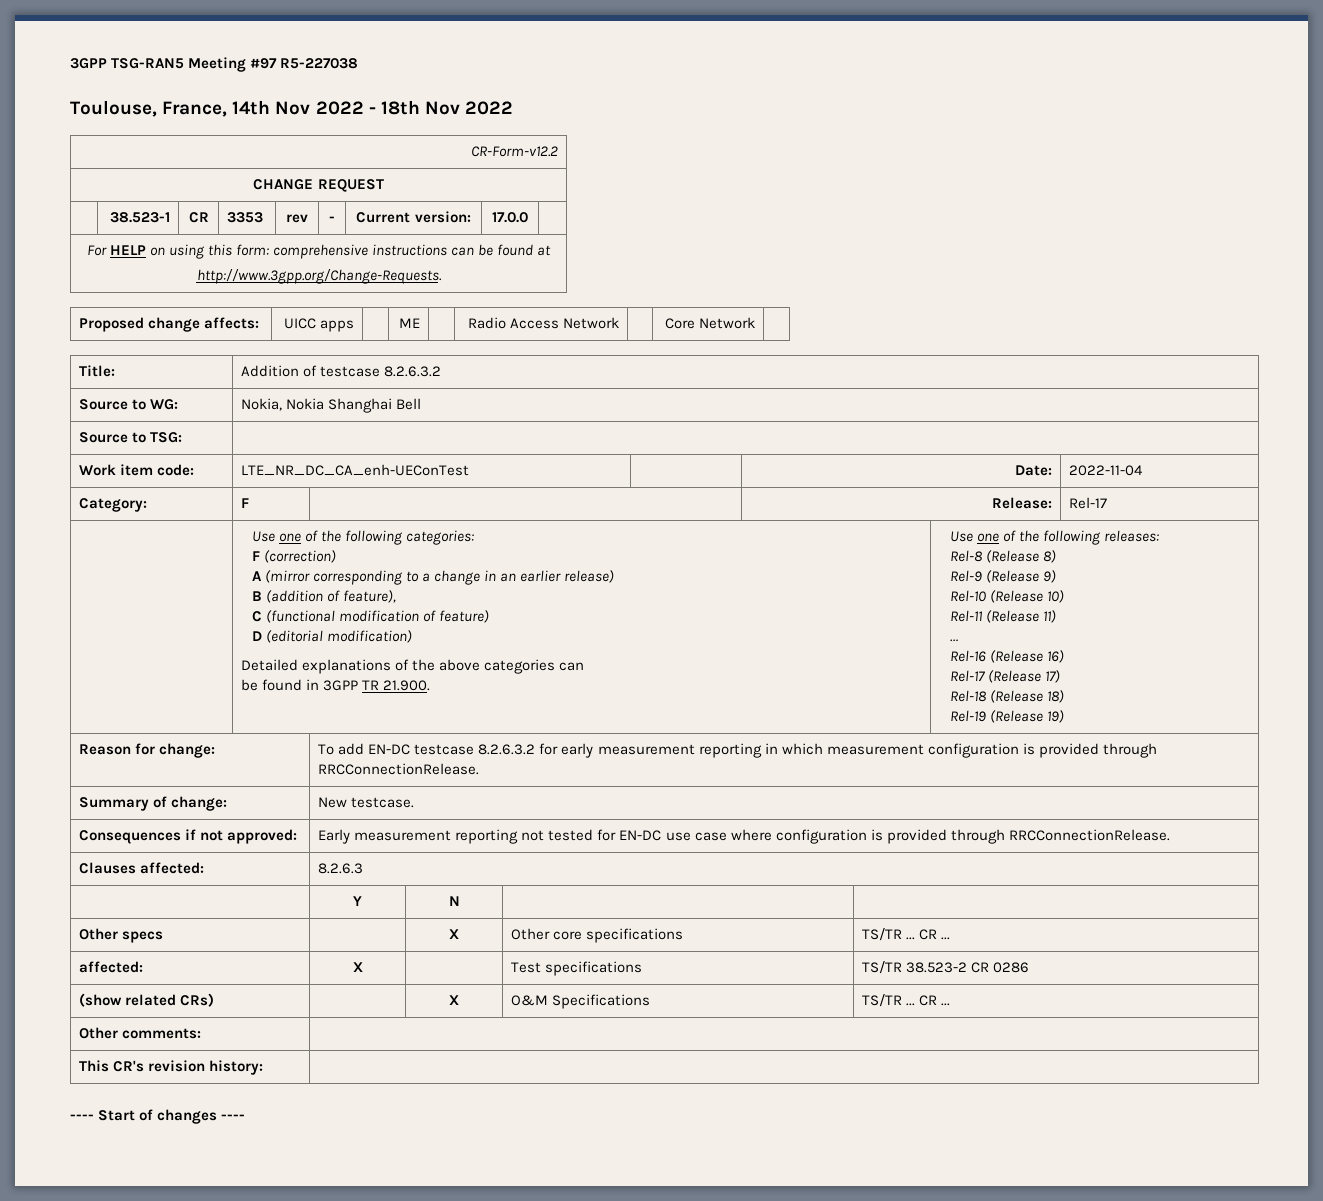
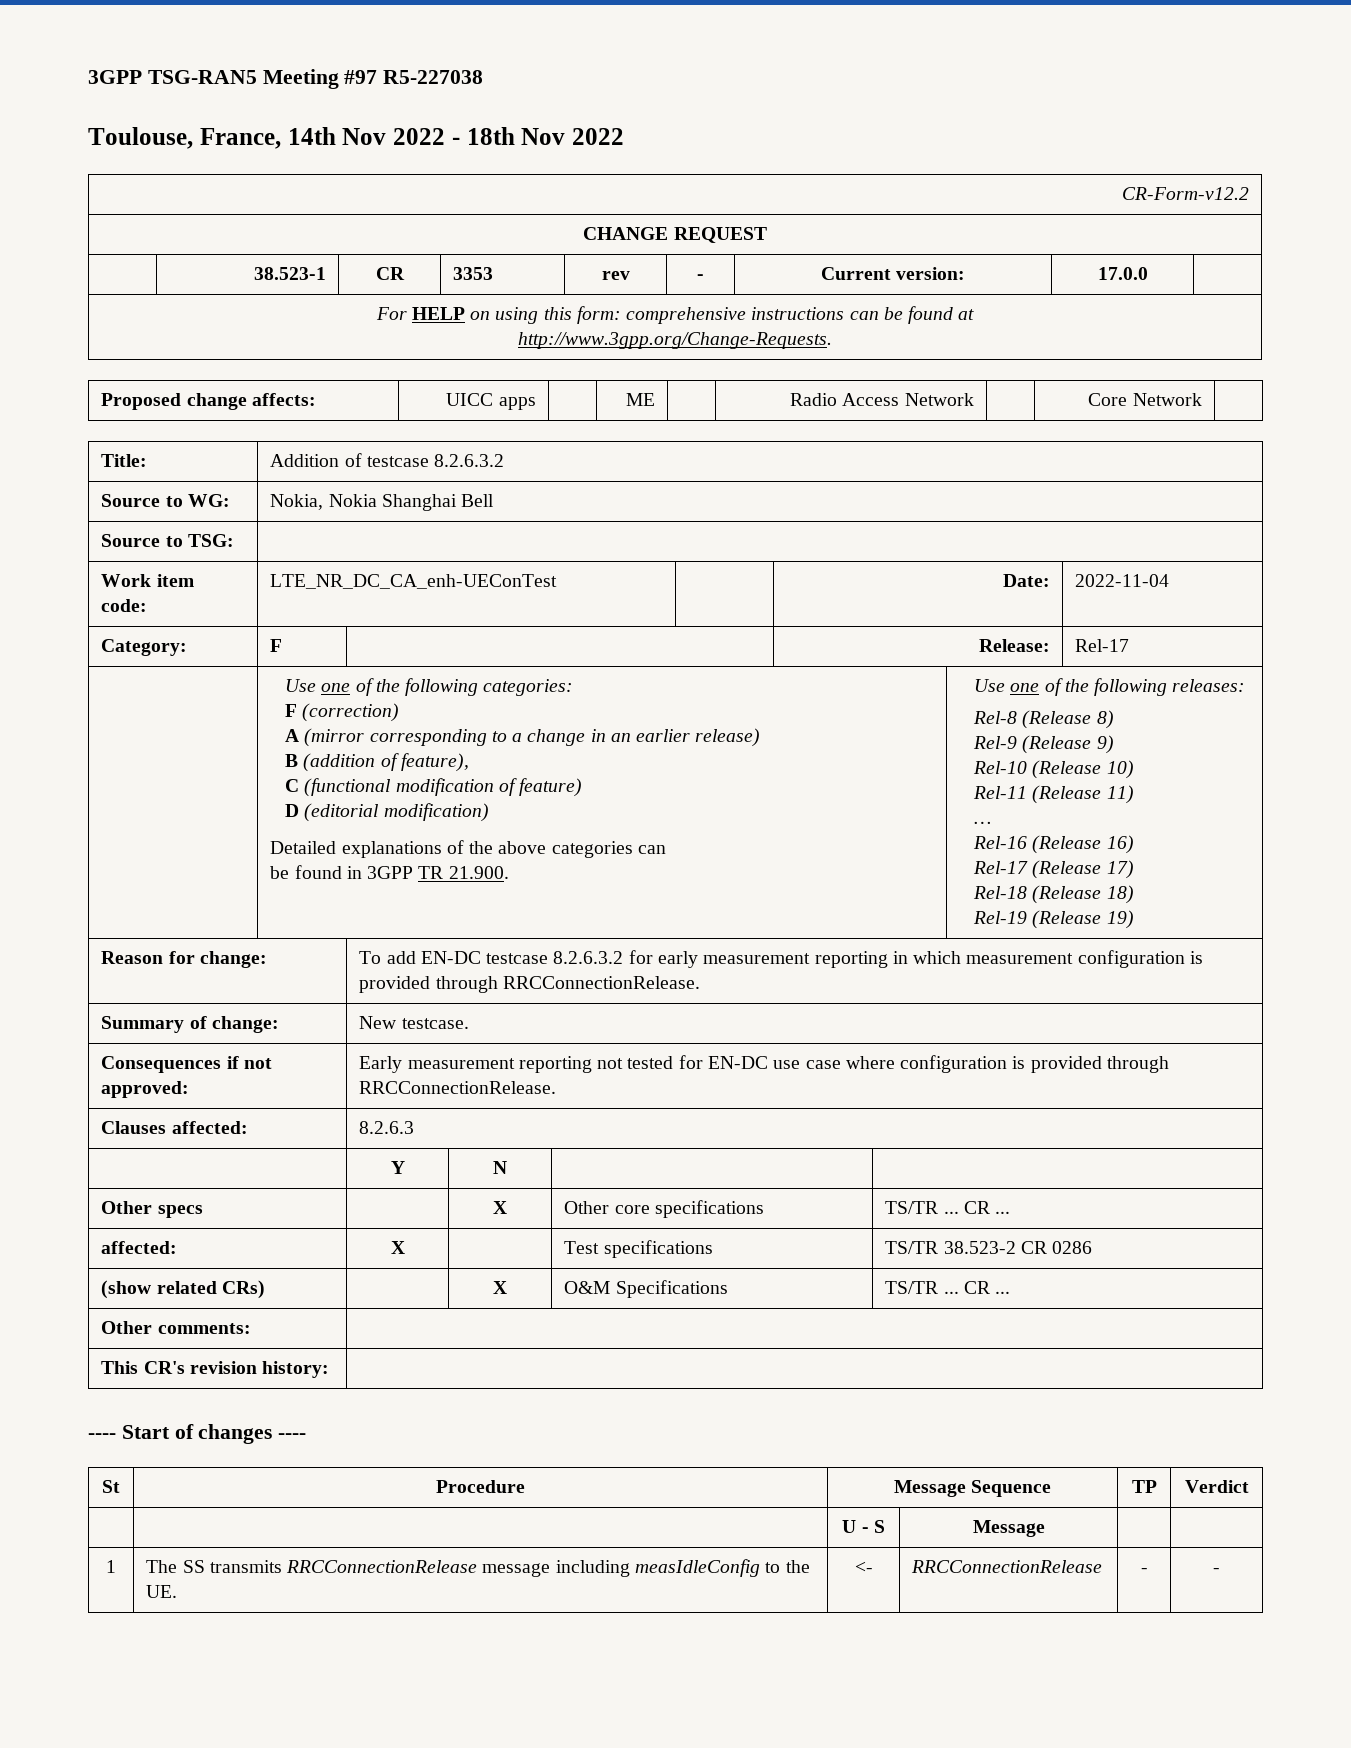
+ St | Procedure | Message Sequence | TP | Verdict
+ | | U - S | Message | |
+ 1 | The SS transmits RRCConnectionRelease message including measIdleConfig to the UE. | <- | RRCConnectionRelease | - | -

